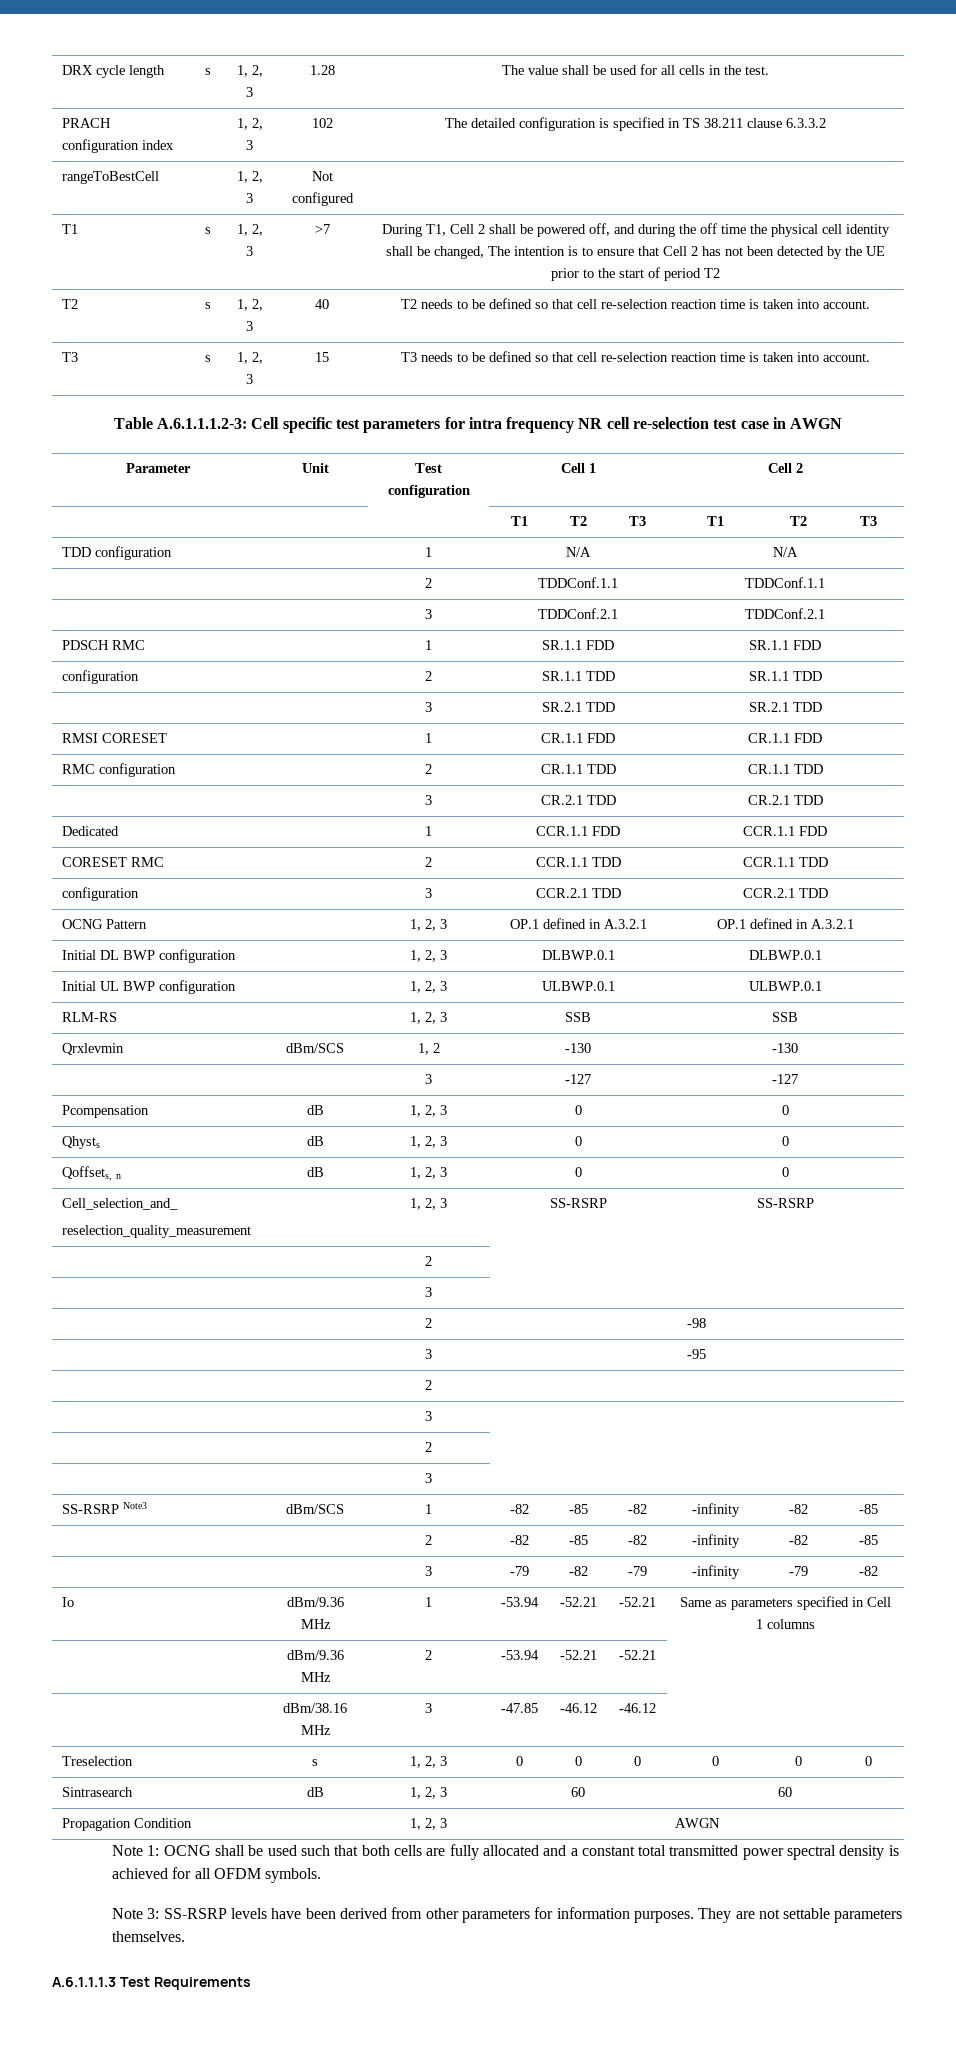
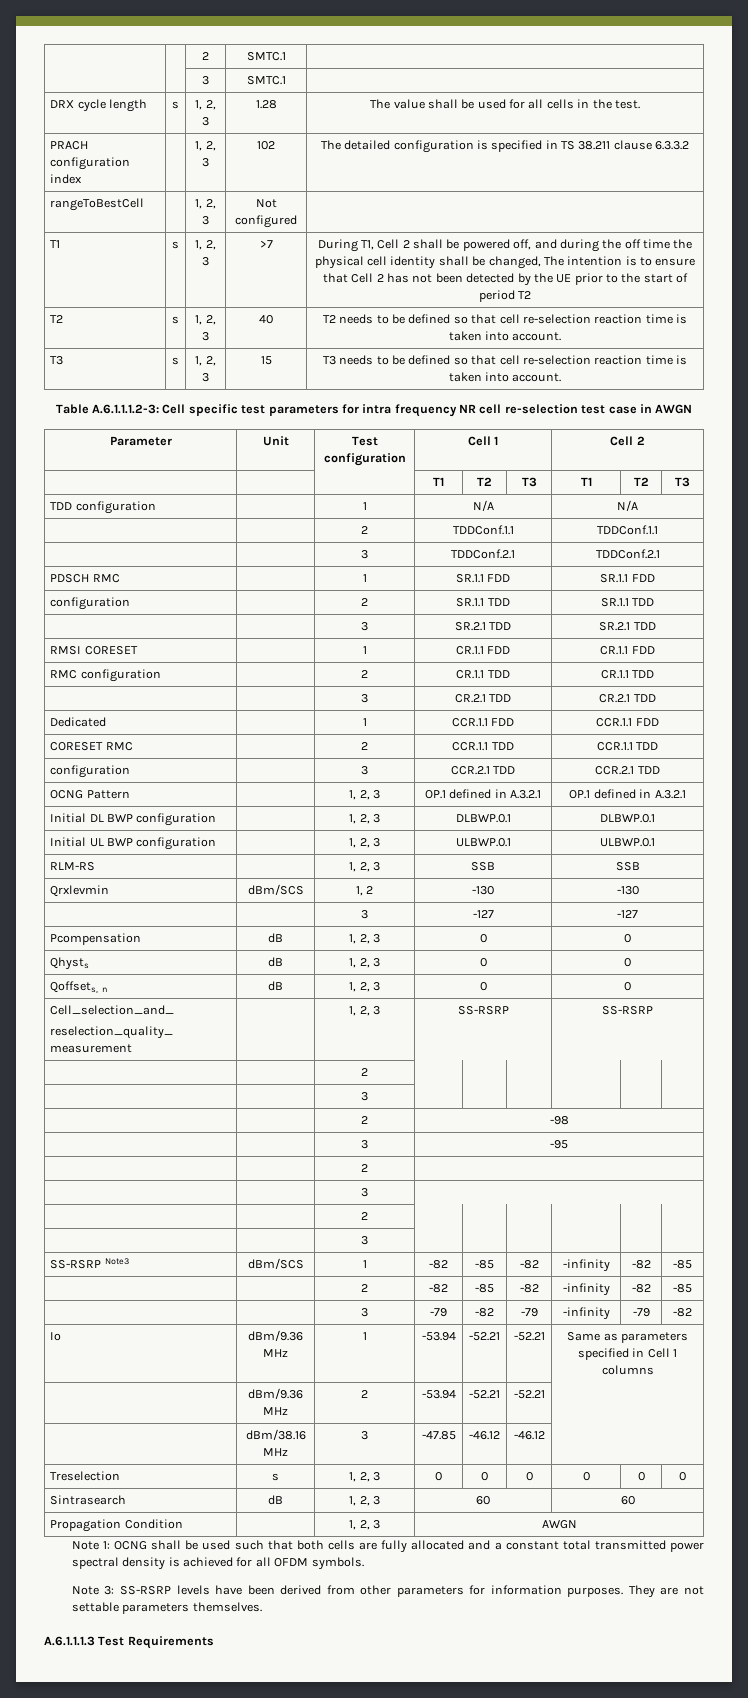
+ | | 2 | SMTC.1 |
+ | | 3 | SMTC.1 |

